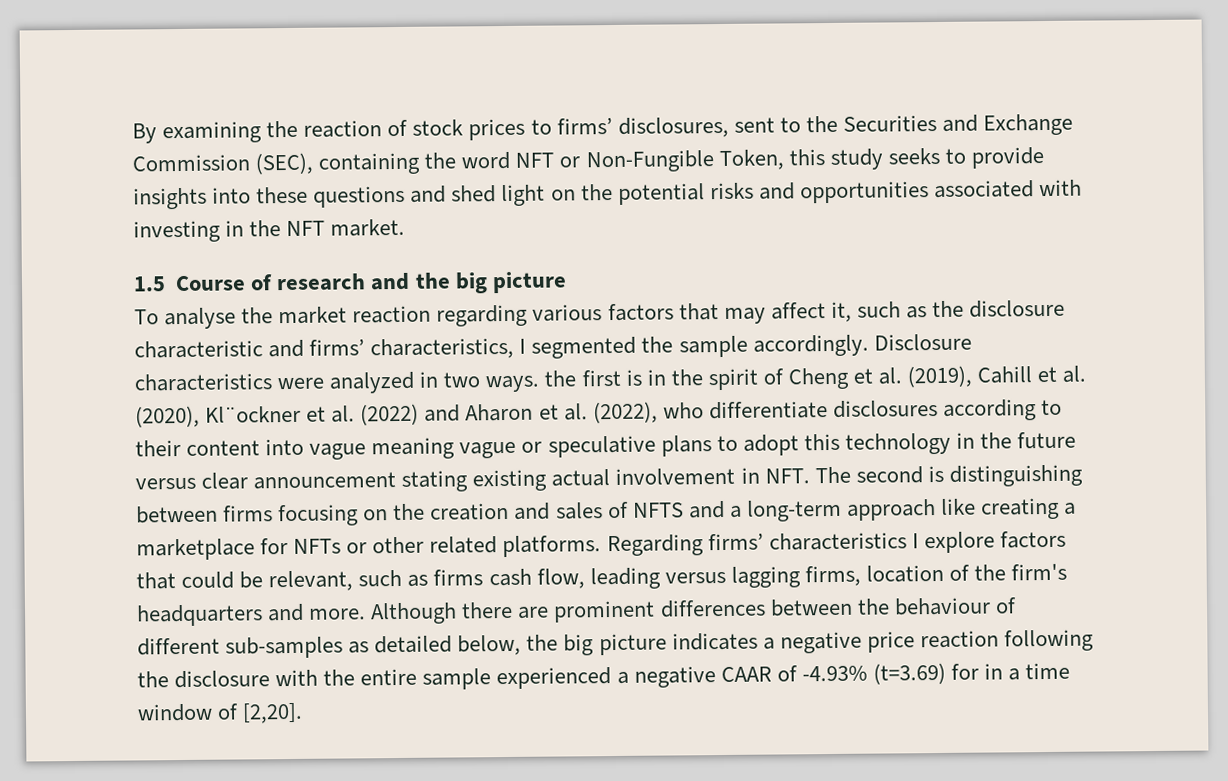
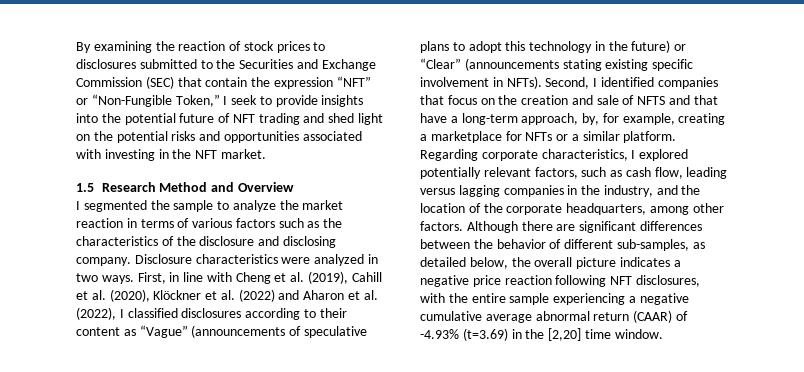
- By examining the reaction of stock prices to firms’ disclosures, sent to the Securities and Exchange Commission (SEC), containing the word NFT or Non-Fungible Token, this study seeks to provide insights into these questions and shed light on the potential risks and opportunities associated with investing in the NFT market.
+ By examining the reaction of stock prices to disclosures submitted to the Securities and Exchange Commission (SEC) that contain the expression “NFT” or “Non-Fungible Token,” I seek to provide insights into the potential future of NFT trading and shed light on the potential risks and opportunities associated with investing in the NFT market.
- 1.5 Course of research and the big picture
- To analyse the market reaction regarding various factors that may affect it, such as the disclosure characteristic and firms’ characteristics, I segmented the sample accordingly.
+ 1.5 Research Method and Overview
+ I segmented the sample to analyze the market reaction in terms of various factors such as the characteristics of the disclosure and disclosing company.
- Disclosure characteristics were analyzed in two ways. the first is in the spirit of Cheng et al. (2019), Cahill et al. (2020), Kl¨ockner et al. (2022) and Aharon et al. (2022), who differentiate disclosures according to their content into vague meaning vague or speculative plans to adopt this technology in the future versus clear announcement stating existing actual involvement in NFT. The second is distinguishing between firms focusing on the creation and sales of NFTS and a long-term approach like creating a marketplace for NFTs or other related platforms. Regarding firms’ characteristics I explore factors that could be relevant, such as firms cash flow, leading versus lagging firms, location of the firm's headquarters and more.
+ Disclosure characteristics were analyzed in two ways. First, in line with Cheng et al. (2019), Cahill et al. (2020), Klöckner et al. (2022) and Aharon et al. (2022), I classified disclosures according to their content as “Vague” (announcements of speculative plans to adopt this technology in the future) or “Clear” (announcements stating existing specific involvement in NFTs). Second, I identified companies that focus on the creation and sale of NFTS and that have a long-term approach, by, for example, creating a marketplace for NFTs or a similar platform. Regarding corporate characteristics, I explored potentially relevant factors, such as cash flow, leading versus lagging companies in the industry, and the location of the corporate headquarters, among other factors.
- Although there are prominent differences between the behaviour of different sub-samples as detailed below, the big picture indicates a negative price reaction following the disclosure with the entire sample experienced a negative CAAR of -4.93% (t=3.69) for in a time window of [2,20].
+ Although there are significant differences between the behavior of different sub-samples, as detailed below, the overall picture indicates a negative price reaction following NFT disclosures, with the entire sample experiencing a negative cumulative average abnormal return (CAAR) of -4.93% (t=3.69) in the [2,20] time window.

